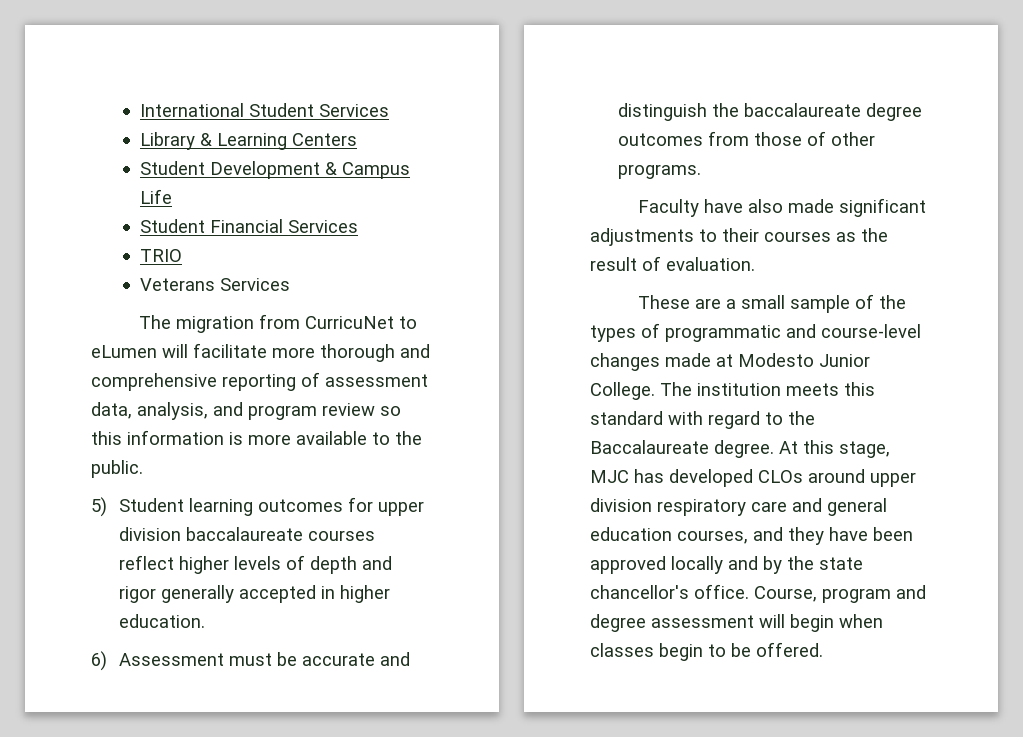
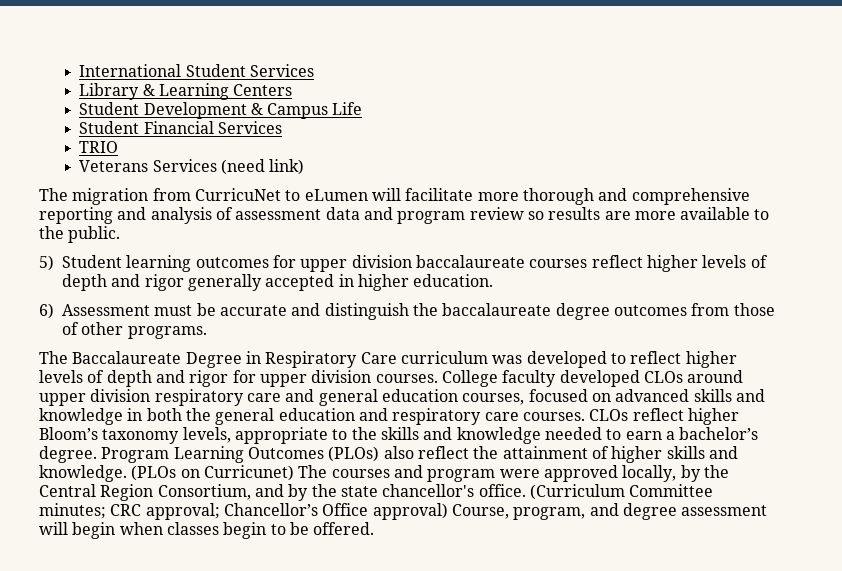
- Veterans Services
+ Veterans Services (need link)
- The migration from CurricuNet to eLumen will facilitate more thorough and comprehensive reporting of assessment data, analysis, and program review so this information is more available to the public.
+ The migration from CurricuNet to eLumen will facilitate more thorough and comprehensive reporting and analysis of assessment data and program review so results are more available to the public.
- Faculty have also made significant adjustments to their courses as the result of evaluation.
- These are a small sample of the types of programmatic and course-level changes made at Modesto Junior College. The institution meets this standard with regard to the Baccalaureate degree. At this stage, MJC has developed CLOs around upper division respiratory care and general education courses, and they have been approved locally and by the state chancellor's office.
+ The Baccalaureate Degree in Respiratory Care curriculum was developed to reflect higher levels of depth and rigor for upper division courses. College faculty developed CLOs around upper division respiratory care and general education courses, focused on advanced skills and knowledge in both the general education and respiratory care courses. CLOs reflect higher Bloom’s taxonomy levels, appropriate to the skills and knowledge needed to earn a bachelor’s degree. Program Learning Outcomes (PLOs) also reflect the attainment of higher skills and knowledge. (PLOs on Curricunet) The courses and program were approved locally, by the Central Region Consortium, and by the state chancellor's office.
- Course, program and degree assessment will begin when classes begin to be offered.
+ (Curriculum Committee minutes; CRC approval; Chancellor’s Office approval) Course, program, and degree assessment will begin when classes begin to be offered.

